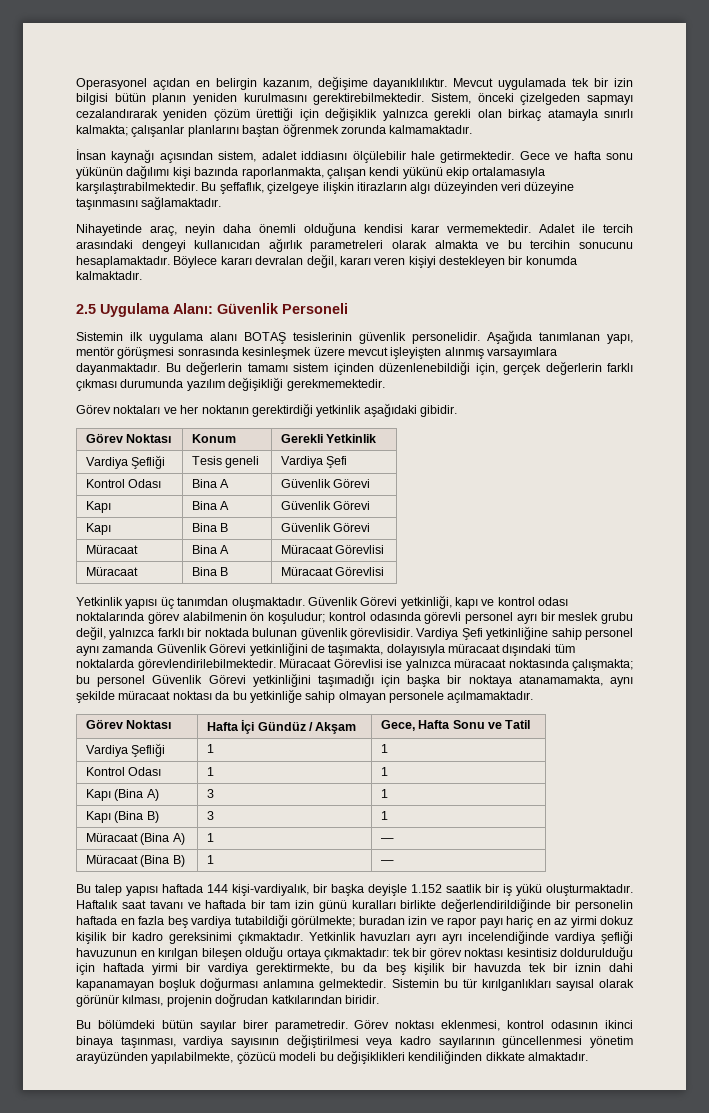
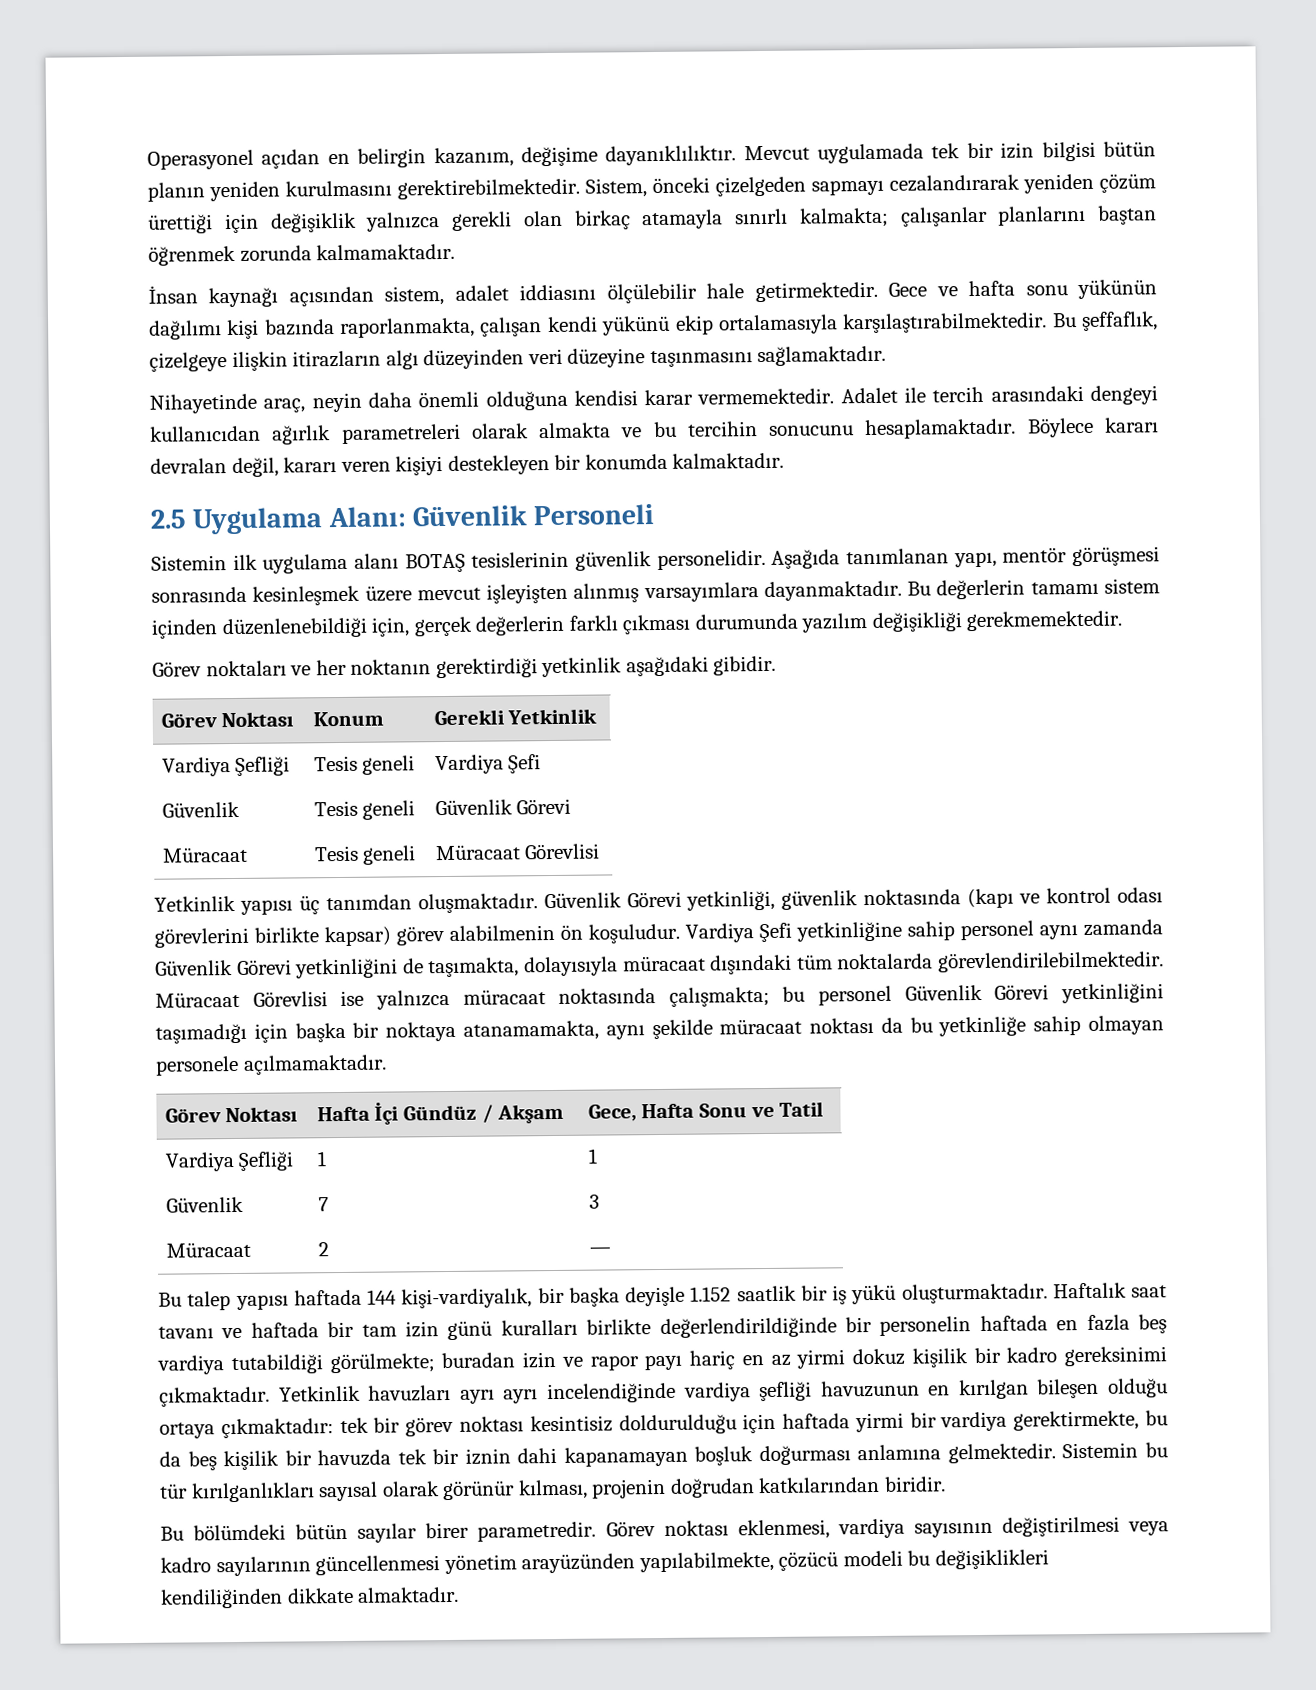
- Kontrol Odası | Bina A | Güvenlik Görevi
- Kapı | Bina A | Güvenlik Görevi
- Kapı | Bina B | Güvenlik Görevi
- Müracaat | Bina A | Müracaat Görevlisi
- Müracaat | Bina B | Müracaat Görevlisi
+ Güvenlik | Tesis geneli | Güvenlik Görevi
+ Müracaat | Tesis geneli | Müracaat Görevlisi
- Güvenlik Görevi yetkinliği, kapı ve kontrol odası noktalarında görev alabilmenin ön koşuludur; kontrol odasında görevli personel ayrı bir meslek grubu değil, yalnızca farklı bir noktada bulunan güvenlik görevlisidir.
+ Güvenlik Görevi yetkinliği, güvenlik noktasında (kapı ve kontrol odası görevlerini birlikte kapsar) görev alabilmenin ön koşuludur.
- Kontrol Odası | 1 | 1
- Kapı (Bina A) | 3 | 1
- Kapı (Bina B) | 3 | 1
- Müracaat (Bina A) | 1 | —
- Müracaat (Bina B) | 1 | —
+ Güvenlik | 7 | 3
+ Müracaat | 2 | —
- Görev noktası eklenmesi, kontrol odasının ikinci binaya taşınması, vardiya sayısının değiştirilmesi veya kadro sayılarının güncellenmesi yönetim arayüzünden yapılabilmekte, çözücü modeli bu değişiklikleri kendiliğinden dikkate almaktadır.
+ Görev noktası eklenmesi, vardiya sayısının değiştirilmesi veya kadro sayılarının güncellenmesi yönetim arayüzünden yapılabilmekte, çözücü modeli bu değişiklikleri kendiliğinden dikkate almaktadır.

